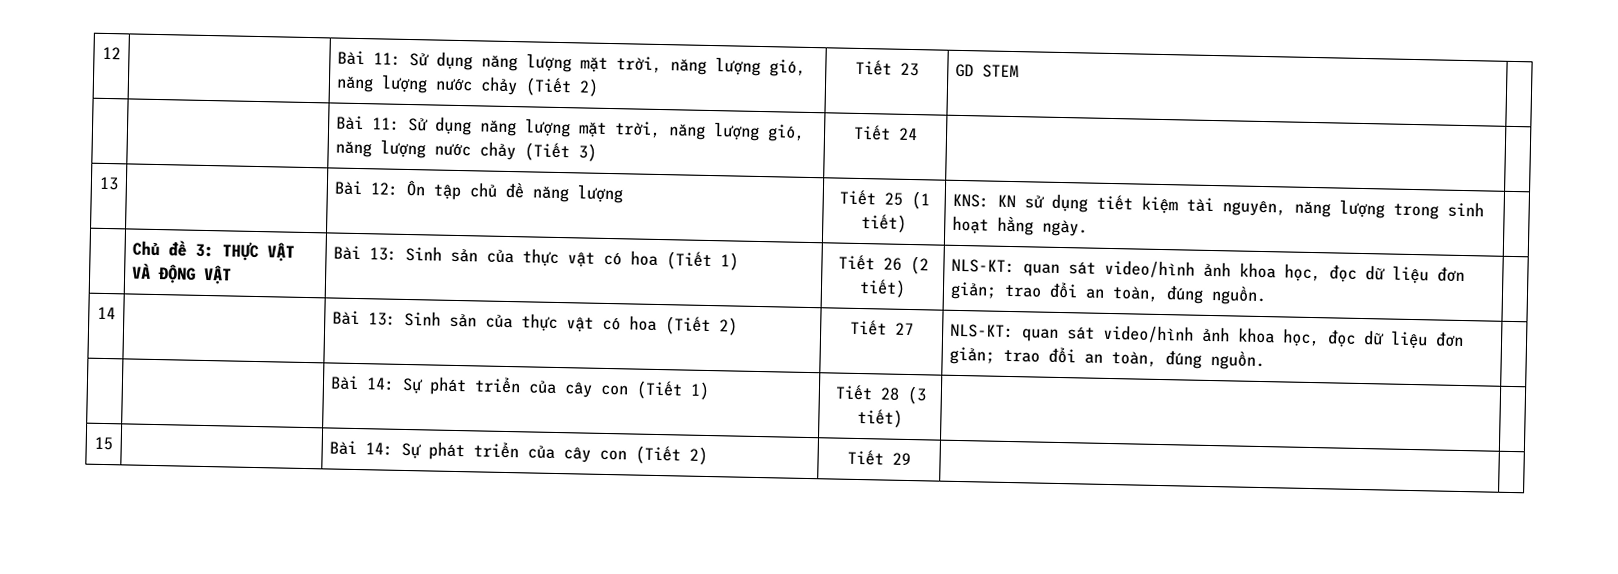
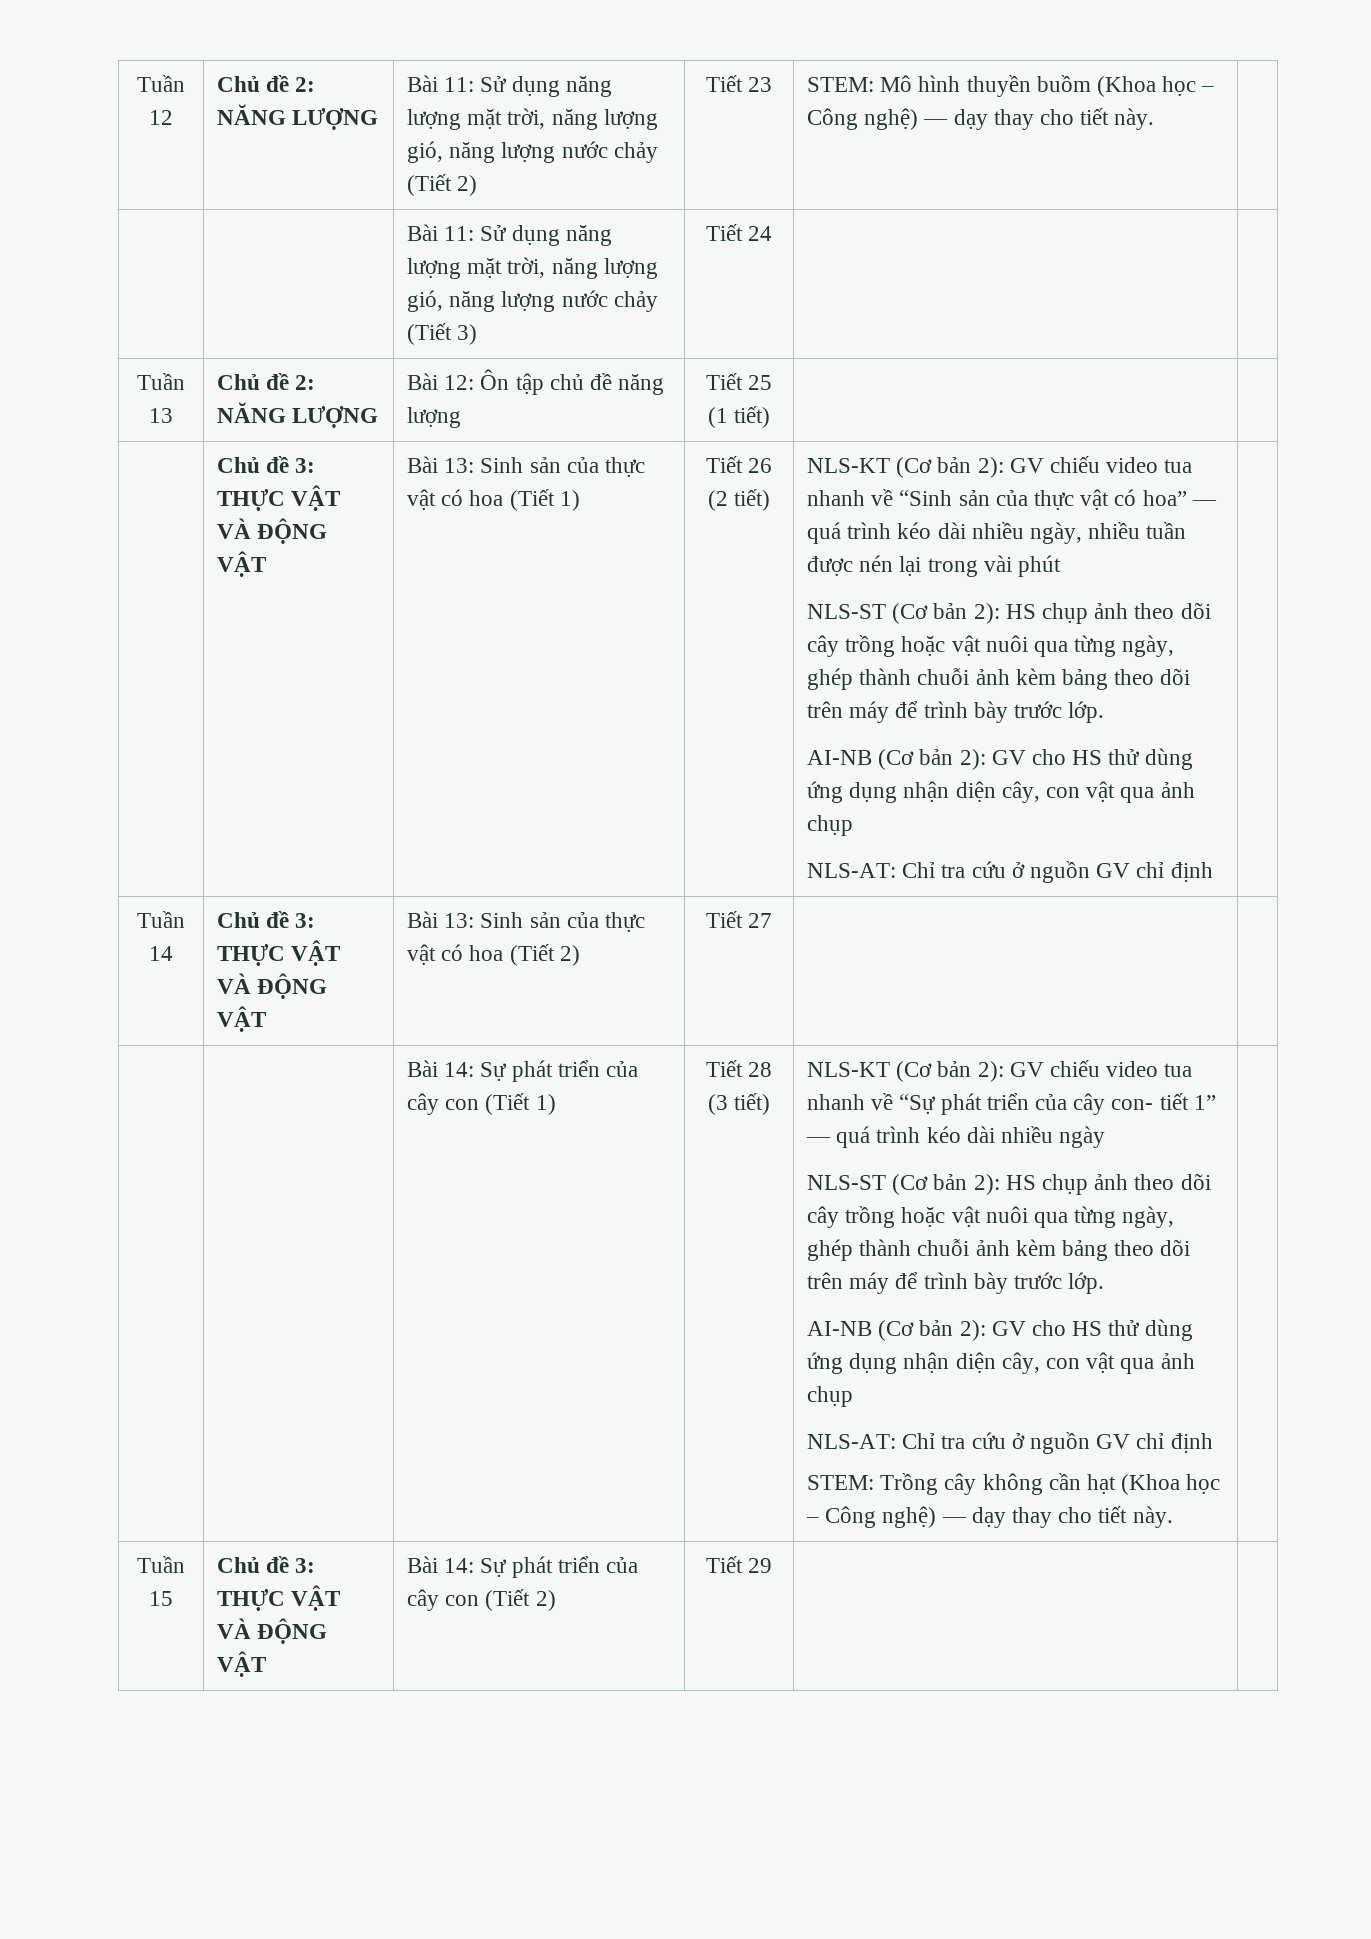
- 12
+ Tuần 12 | Chủ đề 2: NĂNG LƯỢNG
- GD STEM
+ STEM: Mô hình thuyền buồm (Khoa học – Công nghệ) — dạy thay cho tiết này.
- 13 | | Bài 12: Ôn tập chủ đề năng lượng | Tiết 25 (1 tiết) | KNS: KN sử dụng tiết kiệm tài nguyên, năng lượng trong sinh hoạt hằng ngày. |
+ Tuần 13 | Chủ đề 2: NĂNG LƯỢNG | Bài 12: Ôn tập chủ đề năng lượng | Tiết 25 (1 tiết) | |
- Tiết 26 (2 tiết) | NLS-KT: quan sát video/hình ảnh khoa học, đọc dữ liệu đơn giản; trao đổi an toàn, đúng nguồn. |
- 14 | | Bài 13: Sinh sản của thực vật có hoa (Tiết 2) | Tiết 27 | NLS-KT: quan sát video/hình ảnh khoa học, đọc dữ liệu đơn giản; trao đổi an toàn, đúng nguồn. |
+ Tiết 26 (2 tiết) | NLS-KT (Cơ bản 2): GV chiếu video tua nhanh về “Sinh sản của thực vật có hoa” — quá trình kéo dài nhiều ngày, nhiều tuần được nén lại trong vài phút
+ NLS-ST (Cơ bản 2): HS chụp ảnh theo dõi cây trồng hoặc vật nuôi qua từng ngày, ghép thành chuỗi ảnh kèm bảng theo dõi trên máy để trình bày trước lớp.
+ AI-NB (Cơ bản 2): GV cho HS thử dùng ứng dụng nhận diện cây, con vật qua ảnh chụp
+ NLS-AT: Chỉ tra cứu ở nguồn GV chỉ định |
+ Tuần 14 | Chủ đề 3: THỰC VẬT VÀ ĐỘNG VẬT | Bài 13: Sinh sản của thực vật có hoa (Tiết 2) | Tiết 27 | |
- 15 | | Bài 14: Sự phát triển của cây con (Tiết 2) | Tiết 29 | |
+ NLS-KT (Cơ bản 2): GV chiếu video tua nhanh về “Sự phát triển của cây con- tiết 1” — quá trình kéo dài nhiều ngày
+ NLS-ST (Cơ bản 2): HS chụp ảnh theo dõi cây trồng hoặc vật nuôi qua từng ngày, ghép thành chuỗi ảnh kèm bảng theo dõi trên máy để trình bày trước lớp.
+ AI-NB (Cơ bản 2): GV cho HS thử dùng ứng dụng nhận diện cây, con vật qua ảnh chụp
+ NLS-AT: Chỉ tra cứu ở nguồn GV chỉ định
+ STEM: Trồng cây không cần hạt (Khoa học – Công nghệ) — dạy thay cho tiết này. |
+ Tuần 15 | Chủ đề 3: THỰC VẬT VÀ ĐỘNG VẬT | Bài 14: Sự phát triển của cây con (Tiết 2) | Tiết 29 | |

